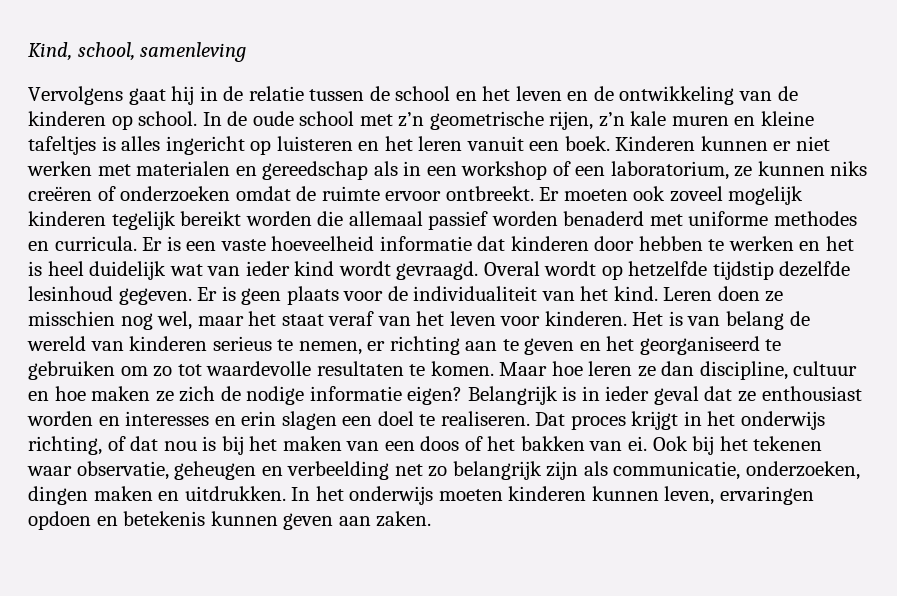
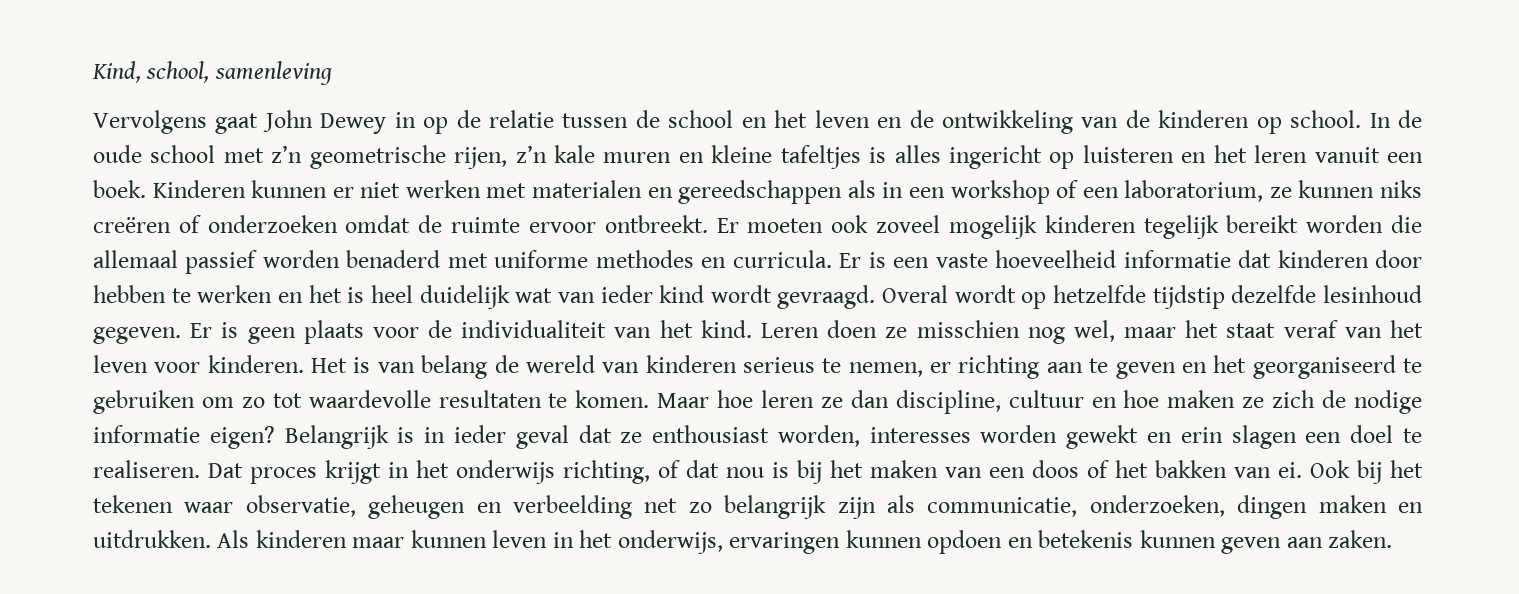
- Vervolgens gaat hij in de relatie tussen de school en het leven en de ontwikkeling van de kinderen op school.
+ Vervolgens gaat John Dewey in op de relatie tussen de school en het leven en de ontwikkeling van de kinderen op school.
- Kinderen kunnen er niet werken met materialen en gereedschap als in een workshop of een laboratorium, ze kunnen niks creëren of onderzoeken omdat de ruimte ervoor ontbreekt.
+ Kinderen kunnen er niet werken met materialen en gereedschappen als in een workshop of een laboratorium, ze kunnen niks creëren of onderzoeken omdat de ruimte ervoor ontbreekt.
- Belangrijk is in ieder geval dat ze enthousiast worden en interesses en erin slagen een doel te realiseren.
+ Belangrijk is in ieder geval dat ze enthousiast worden, interesses worden gewekt en erin slagen een doel te realiseren.
- In het onderwijs moeten kinderen kunnen leven, ervaringen opdoen en betekenis kunnen geven aan zaken.
+ Als kinderen maar kunnen leven in het onderwijs, ervaringen kunnen opdoen en betekenis kunnen geven aan zaken.

